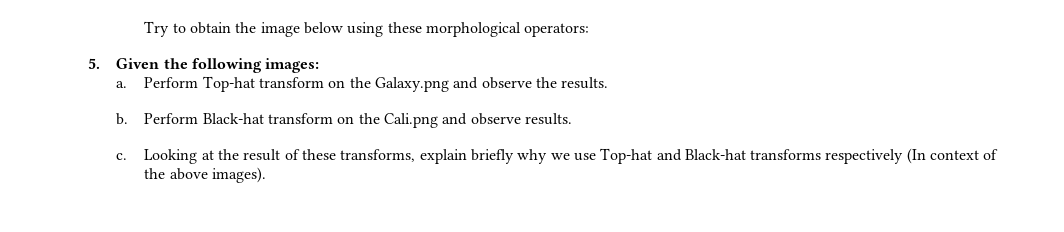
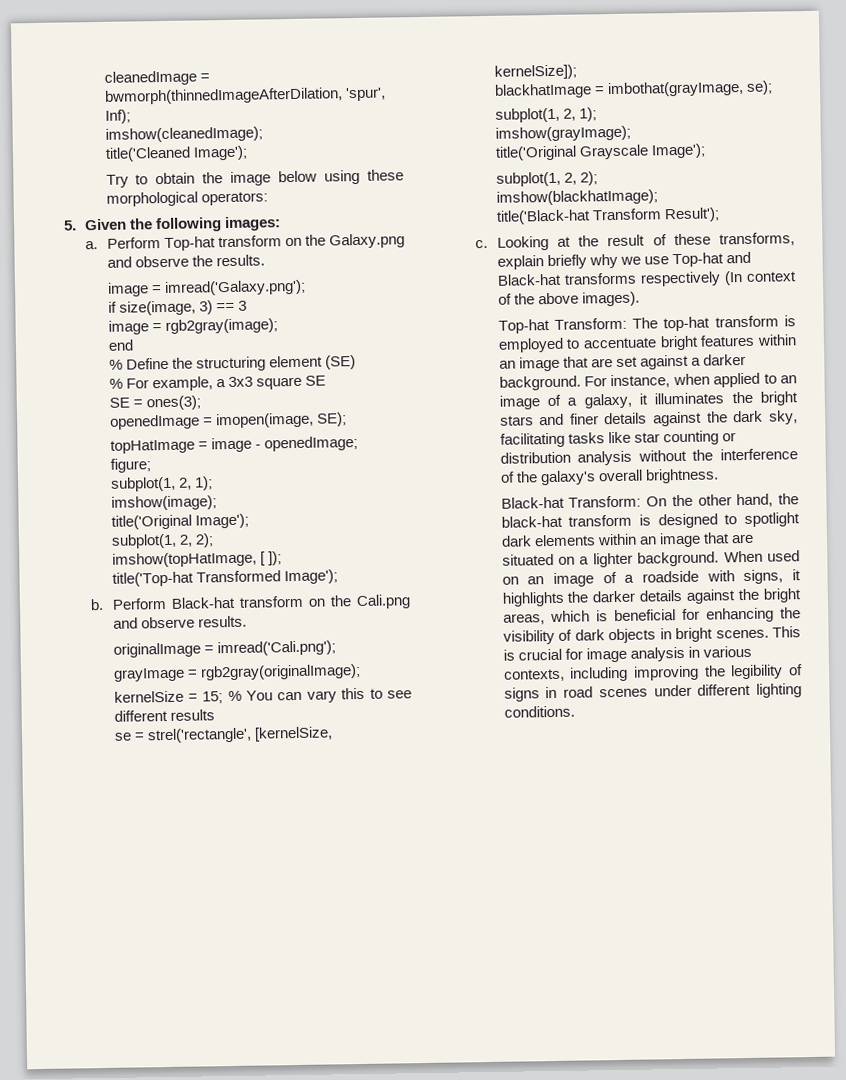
+ cleanedImage = bwmorph(thinnedImageAfterDilation, 'spur', Inf);
+ imshow(cleanedImage);
+ title('Cleaned Image');
+ image = imread('Galaxy.png');
+ if size(image, 3) == 3
+ image = rgb2gray(image);
+ end
+ % Define the structuring element (SE)
+ % For example, a 3x3 square SE
+ SE = ones(3);
+ openedImage = imopen(image, SE);
+ topHatImage = image - openedImage;
+ figure;
+ subplot(1, 2, 1);
+ imshow(image);
+ title('Original Image');
+ subplot(1, 2, 2);
+ imshow(topHatImage, [ ]);
+ title('Top-hat Transformed Image');
+ originalImage = imread('Cali.png');
+ grayImage = rgb2gray(originalImage);
+ kernelSize = 15; % You can vary this to see different results
+ se = strel('rectangle', [kernelSize, kernelSize]);
+ blackhatImage = imbothat(grayImage, se);
+ subplot(1, 2, 1);
+ imshow(grayImage);
+ title('Original Grayscale Image');
+ subplot(1, 2, 2);
+ imshow(blackhatImage);
+ title('Black-hat Transform Result');
+ Top-hat Transform: The top-hat transform is employed to accentuate bright features within an image that are set against a darker background. For instance, when applied to an image of a galaxy, it illuminates the bright stars and finer details against the dark sky, facilitating tasks like star counting or distribution analysis without the interference of the galaxy's overall brightness.
+ Black-hat Transform: On the other hand, the black-hat transform is designed to spotlight dark elements within an image that are situated on a lighter background. When used on an image of a roadside with signs, it highlights the darker details against the bright areas, which is beneficial for enhancing the visibility of dark objects in bright scenes. This is crucial for image analysis in various contexts, including improving the legibility of signs in road scenes under different lighting conditions.

